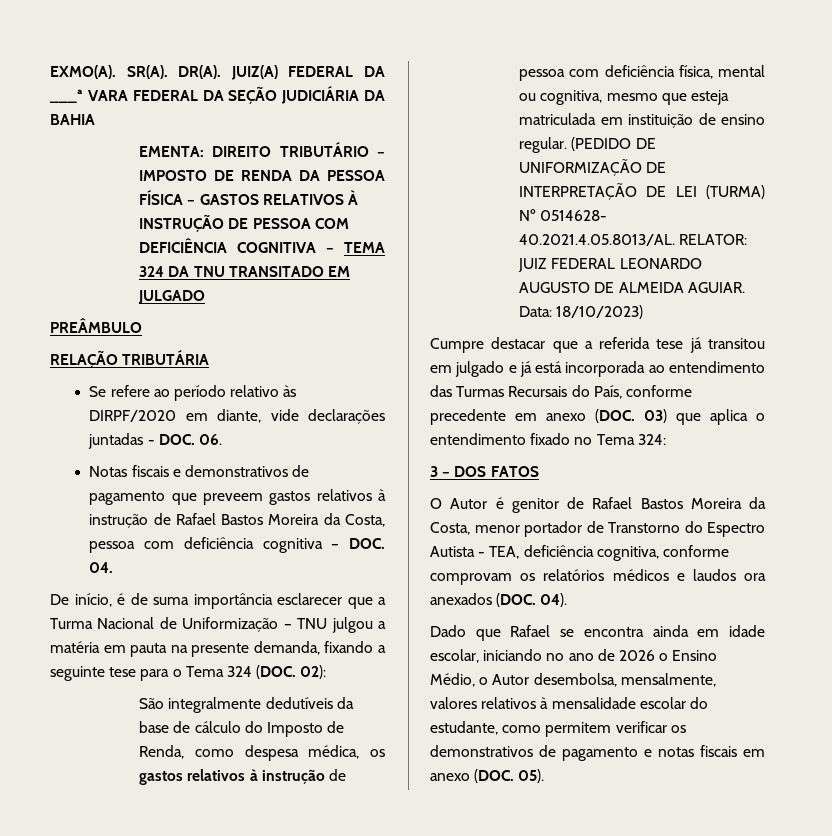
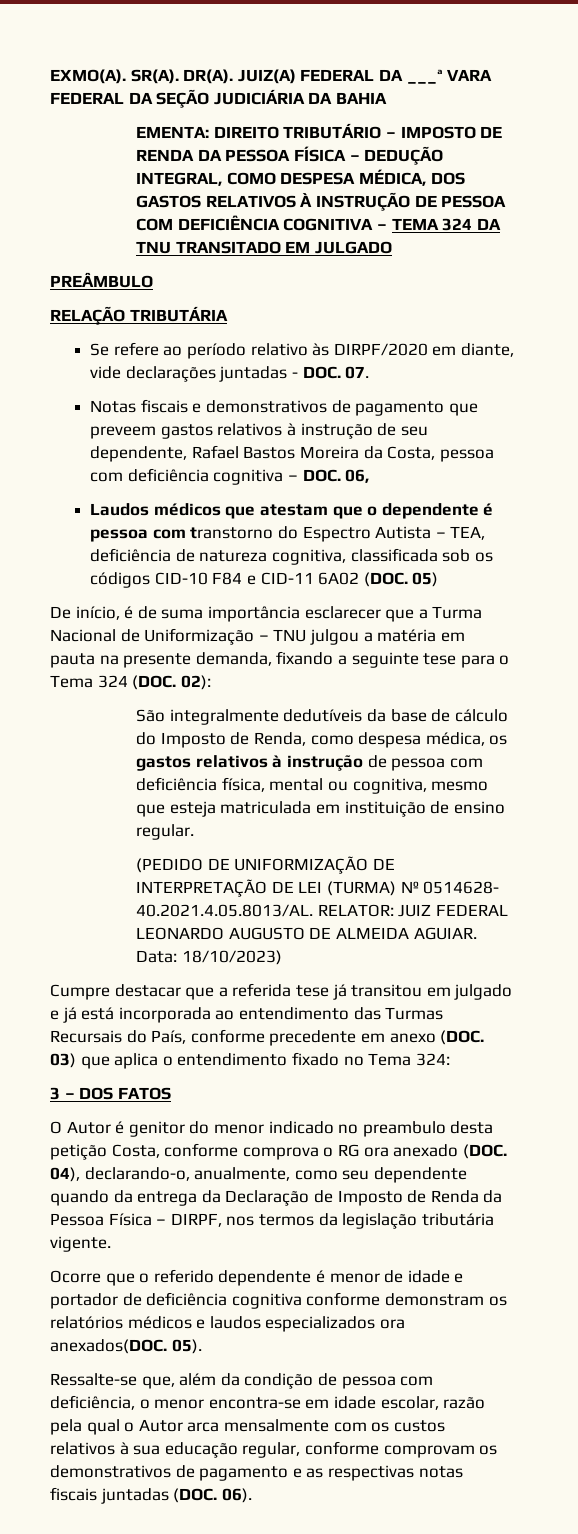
- EMENTA: DIREITO TRIBUTÁRIO – IMPOSTO DE RENDA DA PESSOA FÍSICA – GASTOS RELATIVOS À INSTRUÇÃO DE PESSOA COM DEFICIÊNCIA COGNITIVA – TEMA 324 DA TNU TRANSITADO EM JULGADO
+ EMENTA: DIREITO TRIBUTÁRIO – IMPOSTO DE RENDA DA PESSOA FÍSICA – DEDUÇÃO INTEGRAL, COMO DESPESA MÉDICA, DOS GASTOS RELATIVOS À INSTRUÇÃO DE PESSOA COM DEFICIÊNCIA COGNITIVA – TEMA 324 DA TNU TRANSITADO EM JULGADO
- Se refere ao período relativo às DIRPF/2020 em diante, vide declarações juntadas - DOC. 06.
+ Se refere ao período relativo às DIRPF/2020 em diante, vide declarações juntadas - DOC. 07.
- Notas fiscais e demonstrativos de pagamento que preveem gastos relativos à instrução de Rafael Bastos Moreira da Costa, pessoa com deficiência cognitiva – DOC. 04.
+ Notas fiscais e demonstrativos de pagamento que preveem gastos relativos à instrução de seu dependente, Rafael Bastos Moreira da Costa, pessoa com deficiência cognitiva – DOC. 06,
+ Laudos médicos que atestam que o dependente é pessoa com transtorno do Espectro Autista – TEA, deficiência de natureza cognitiva, classificada sob os códigos CID-10 F84 e CID-11 6A02 (DOC. 05)
- São integralmente dedutíveis da base de cálculo do Imposto de Renda, como despesa médica, os gastos relativos à instrução de pessoa com deficiência física, mental ou cognitiva, mesmo que esteja matriculada em instituição de ensino regular. (PEDIDO DE UNIFORMIZAÇÃO DE INTERPRETAÇÃO DE LEI (TURMA) Nº 0514628- 40.2021.4.05.8013/AL. RELATOR: JUIZ FEDERAL LEONARDO AUGUSTO DE ALMEIDA AGUIAR.
+ São integralmente dedutíveis da base de cálculo do Imposto de Renda, como despesa médica, os gastos relativos à instrução de pessoa com deficiência física, mental ou cognitiva, mesmo que esteja matriculada em instituição de ensino regular.
+ (PEDIDO DE UNIFORMIZAÇÃO DE INTERPRETAÇÃO DE LEI (TURMA) Nº 0514628- 40.2021.4.05.8013/AL. RELATOR: JUIZ FEDERAL LEONARDO AUGUSTO DE ALMEIDA AGUIAR.
- O Autor é genitor de Rafael Bastos Moreira da Costa, menor portador de Transtorno do Espectro Autista - TEA, deficiência cognitiva, conforme comprovam os relatórios médicos e laudos ora anexados (DOC. 04).
- Dado que Rafael se encontra ainda em idade escolar, iniciando no ano de 2026 o Ensino Médio, o Autor desembolsa, mensalmente, valores relativos à mensalidade escolar do estudante, como permitem verificar os demonstrativos de pagamento e notas fiscais em anexo (DOC. 05).
+ O Autor é genitor do menor indicado no preambulo desta petição Costa, conforme comprova o RG ora anexado (DOC. 04), declarando-o, anualmente, como seu dependente quando da entrega da Declaração de Imposto de Renda da Pessoa Física – DIRPF, nos termos da legislação tributária vigente.
+ Ocorre que o referido dependente é menor de idade e portador de deficiência cognitiva conforme demonstram os relatórios médicos e laudos especializados ora anexados(DOC. 05).
+ Ressalte-se que, além da condição de pessoa com deficiência, o menor encontra-se em idade escolar, razão pela qual o Autor arca mensalmente com os custos relativos à sua educação regular, conforme comprovam os demonstrativos de pagamento e as respectivas notas fiscais juntadas (DOC. 06).

